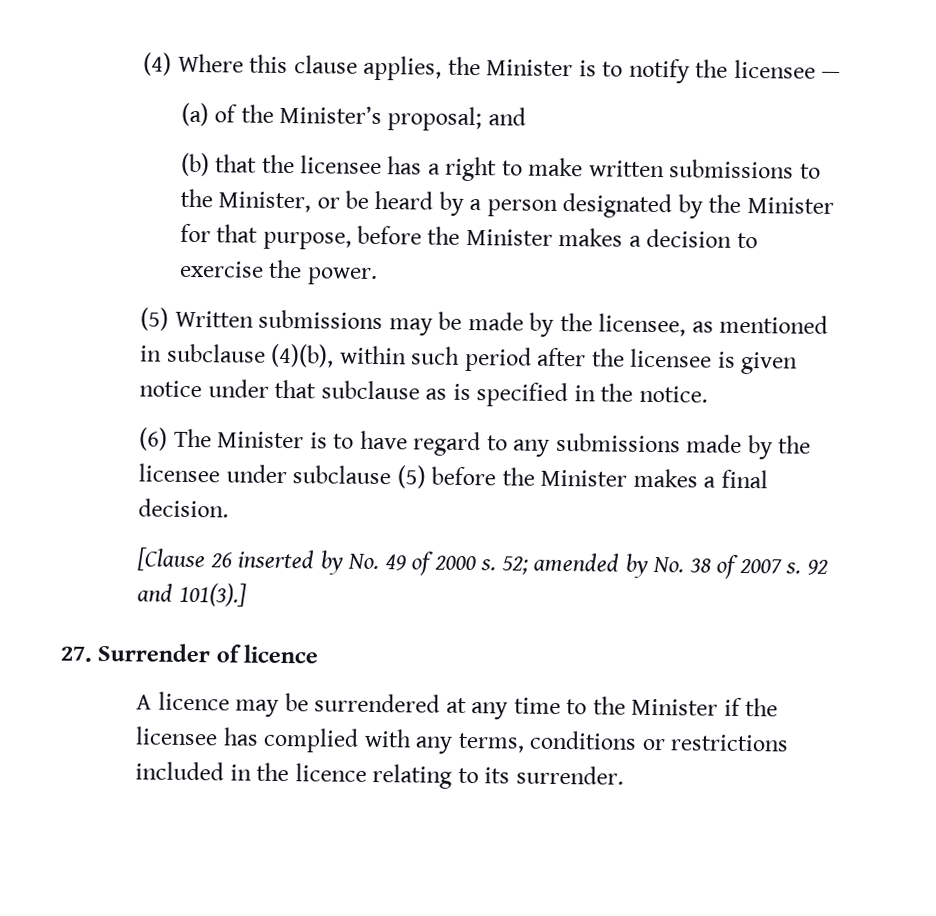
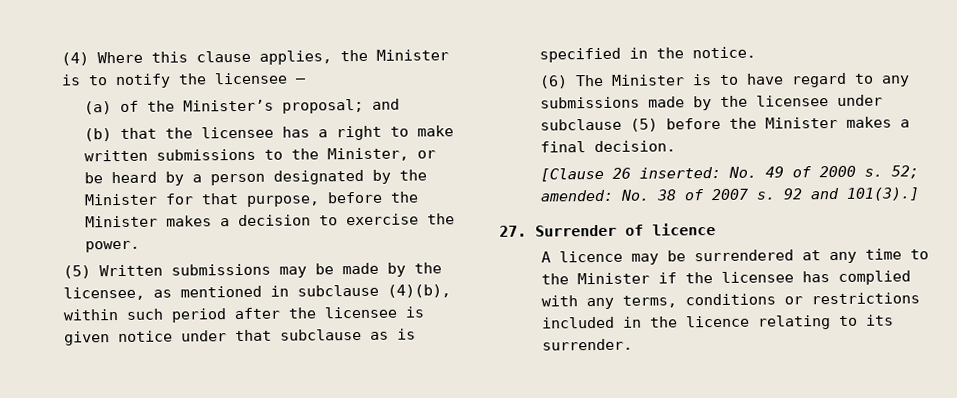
- [Clause 26 inserted by No. 49 of 2000 s.
+ [Clause 26 inserted: No. 49 of 2000 s.
- 52; amended by No. 38 of 2007 s.
+ 52; amended: No. 38 of 2007 s.

